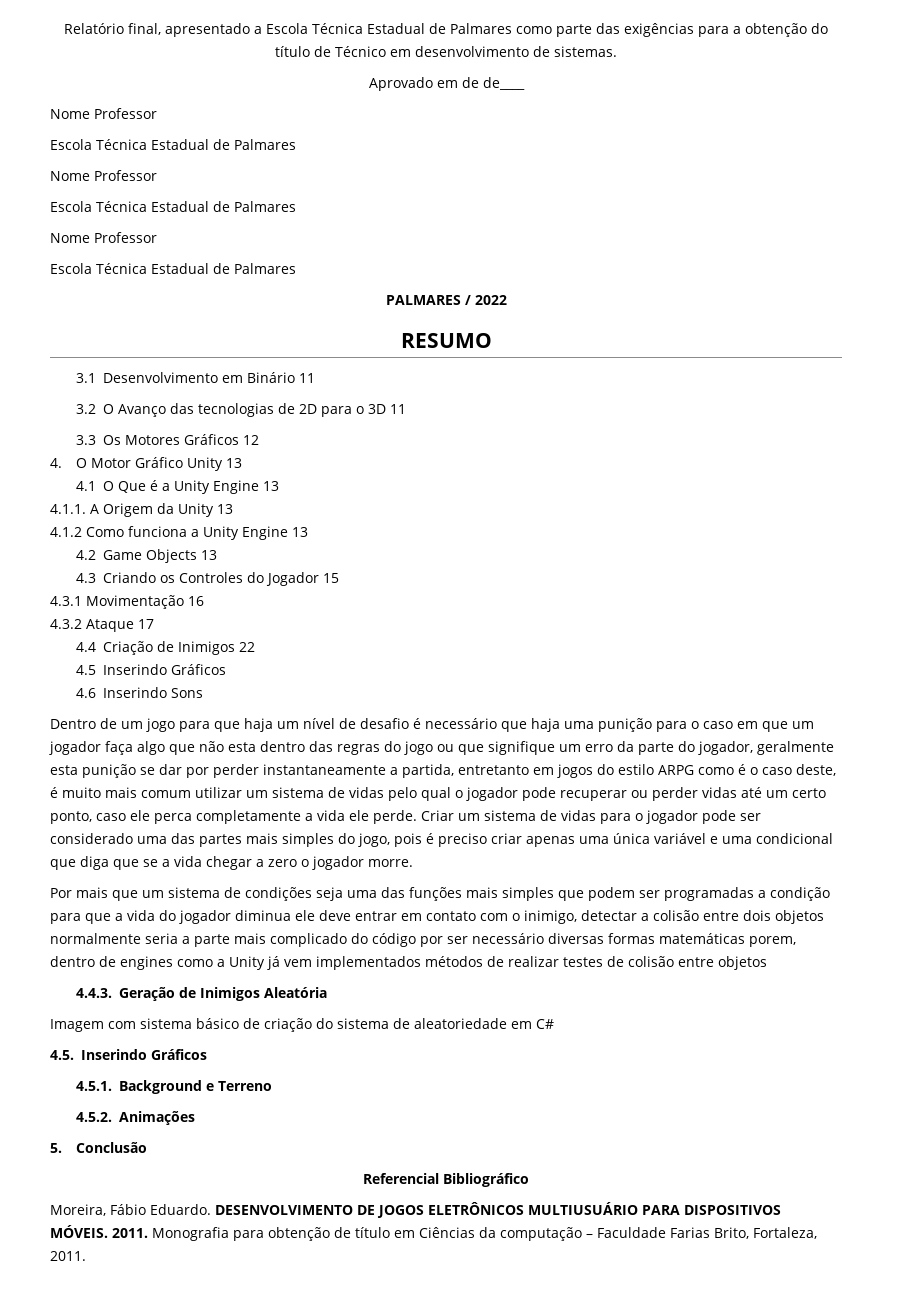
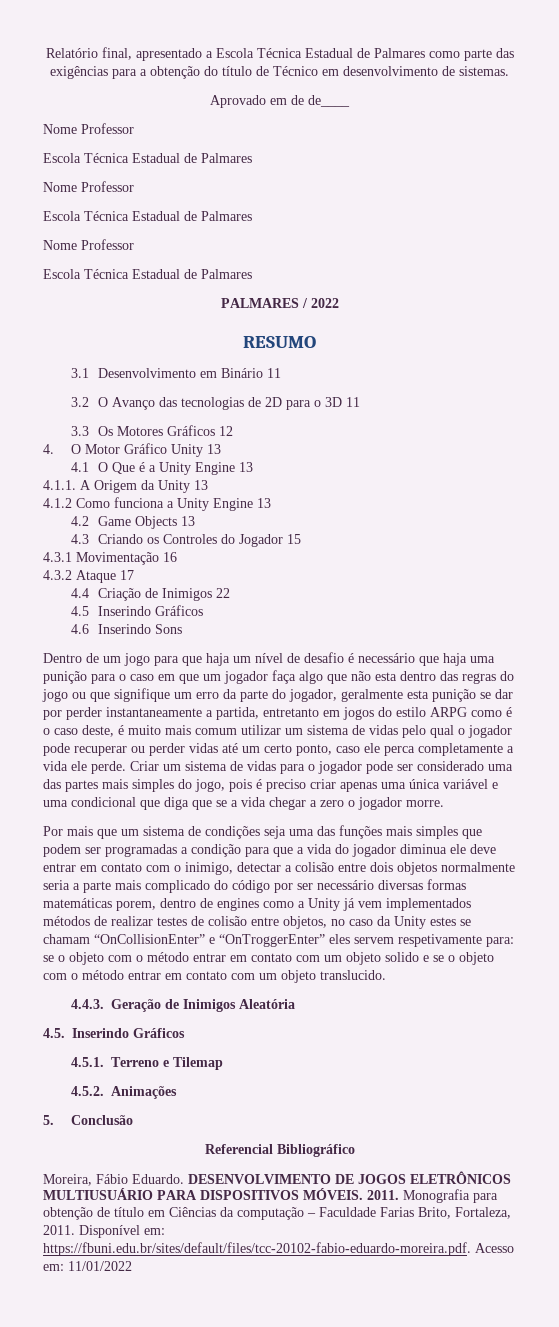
- Por mais que um sistema de condições seja uma das funções mais simples que podem ser programadas a condição para que a vida do jogador diminua ele deve entrar em contato com o inimigo, detectar a colisão entre dois objetos normalmente seria a parte mais complicado do código por ser necessário diversas formas matemáticas porem, dentro de engines como a Unity já vem implementados métodos de realizar testes de colisão entre objetos
+ Por mais que um sistema de condições seja uma das funções mais simples que podem ser programadas a condição para que a vida do jogador diminua ele deve entrar em contato com o inimigo, detectar a colisão entre dois objetos normalmente seria a parte mais complicado do código por ser necessário diversas formas matemáticas porem, dentro de engines como a Unity já vem implementados métodos de realizar testes de colisão entre objetos, no caso da Unity estes se chamam “OnCollisionEnter” e “OnTroggerEnter” eles servem respetivamente para: se o objeto com o método entrar em contato com um objeto solido e se o objeto com o método entrar em contato com um objeto translucido.
- Imagem com sistema básico de criação do sistema de aleatoriedade em C#
- 4.5.1. Background e Terreno
+ 4.5.1. Terreno e Tilemap
+ Disponível em: https://fbuni.edu.br/sites/default/files/tcc-20102-fabio-eduardo-moreira.pdf. Acesso em: 11/01/2022

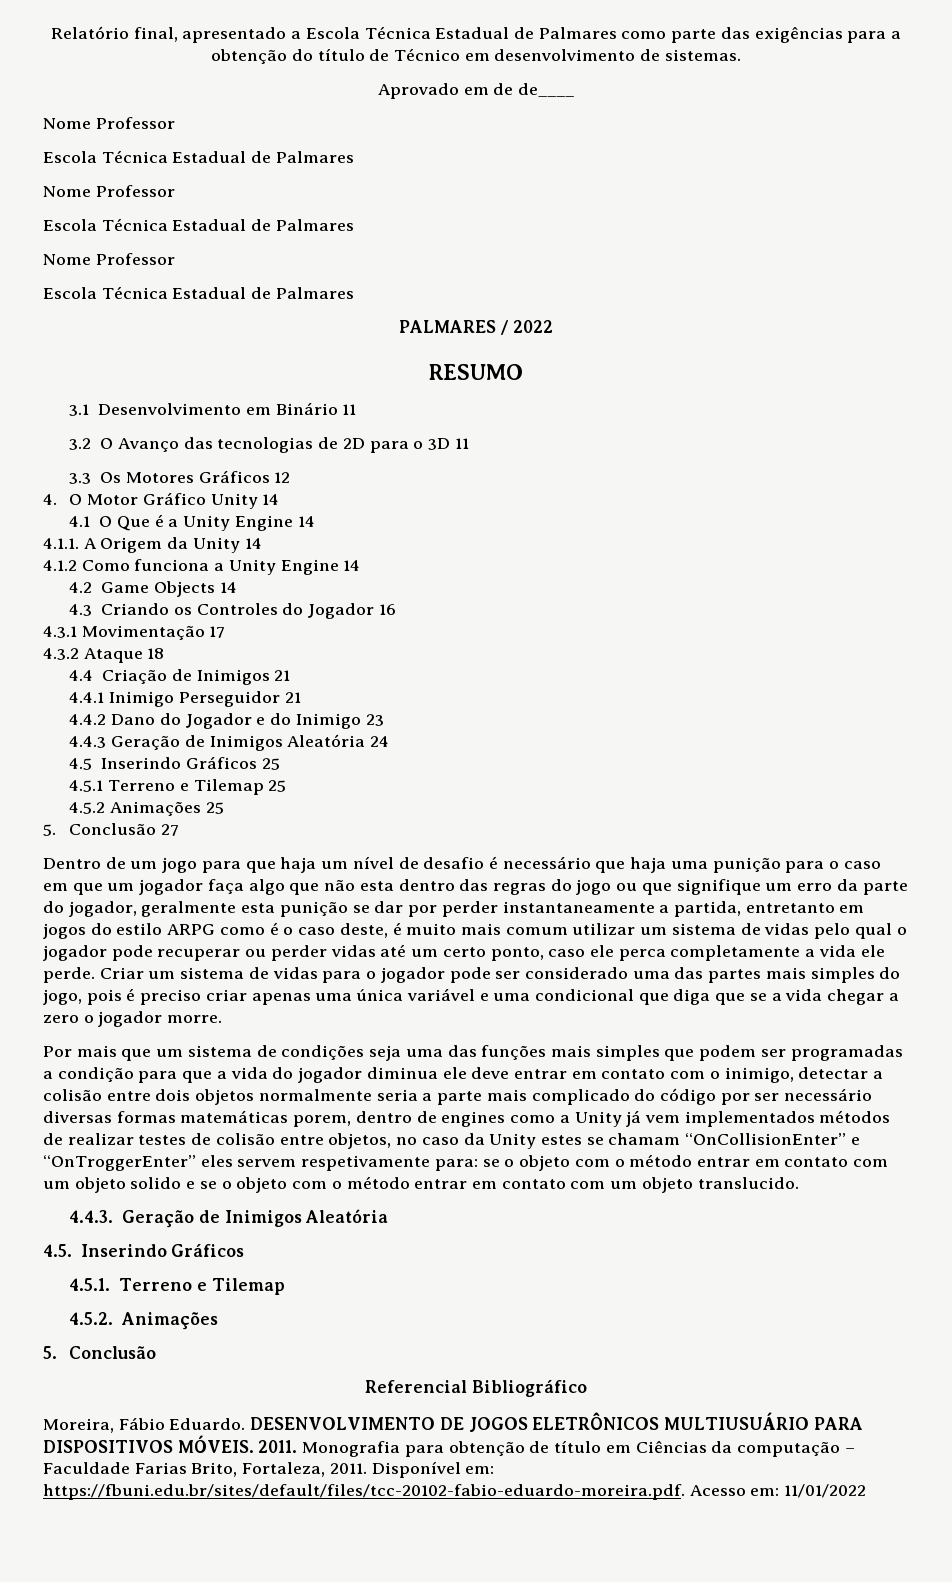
- 4. O Motor Gráfico Unity 13
+ 4. O Motor Gráfico Unity 14
- 4.1 O Que é a Unity Engine 13
+ 4.1 O Que é a Unity Engine 14
- 4.1.1. A Origem da Unity 13
+ 4.1.1. A Origem da Unity 14
- 4.1.2 Como funciona a Unity Engine 13
+ 4.1.2 Como funciona a Unity Engine 14
- 4.2 Game Objects 13
+ 4.2 Game Objects 14
- 4.3 Criando os Controles do Jogador 15
+ 4.3 Criando os Controles do Jogador 16
- 4.3.1 Movimentação 16
+ 4.3.1 Movimentação 17
- 4.3.2 Ataque 17
+ 4.3.2 Ataque 18
- 4.4 Criação de Inimigos 22
- 4.5 Inserindo Gráficos
- 4.6 Inserindo Sons
+ 4.4 Criação de Inimigos 21
+ 4.4.1 Inimigo Perseguidor 21
+ 4.4.2 Dano do Jogador e do Inimigo 23
+ 4.4.3 Geração de Inimigos Aleatória 24
+ 4.5 Inserindo Gráficos 25
+ 4.5.1 Terreno e Tilemap 25
+ 4.5.2 Animações 25
+ 5. Conclusão 27

